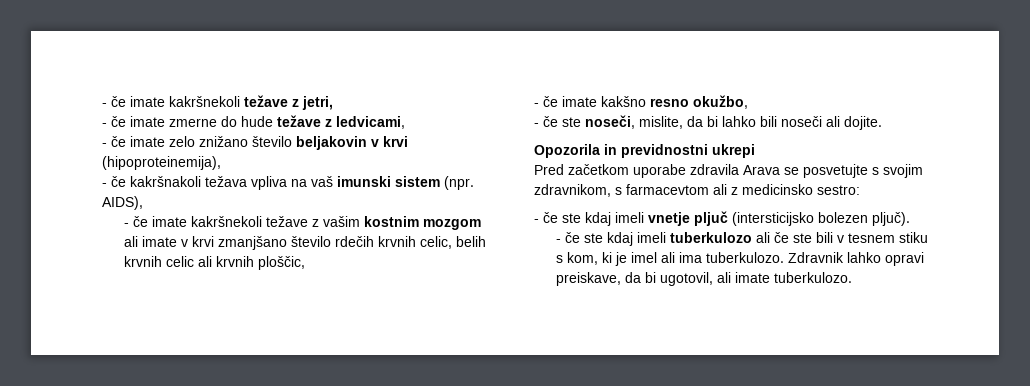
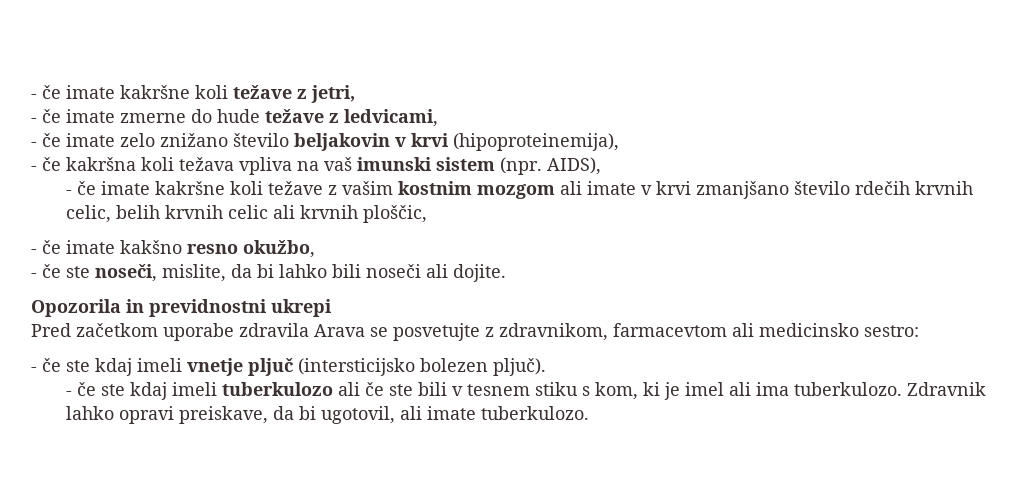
- - če imate kakršnekoli težave z jetri,
+ - če imate kakršne koli težave z jetri,
- - če kakršnakoli težava vpliva na vaš imunski sistem (npr.
+ - če kakršna koli težava vpliva na vaš imunski sistem (npr.
- - če imate kakršnekoli težave z vašim kostnim mozgom ali imate v krvi zmanjšano število rdečih krvnih celic, belih krvnih celic ali krvnih ploščic,
+ - če imate kakršne koli težave z vašim kostnim mozgom ali imate v krvi zmanjšano število rdečih krvnih celic, belih krvnih celic ali krvnih ploščic,
- Pred začetkom uporabe zdravila Arava se posvetujte s svojim zdravnikom, s farmacevtom ali z medicinsko sestro:
+ Pred začetkom uporabe zdravila Arava se posvetujte z zdravnikom, farmacevtom ali medicinsko sestro:

